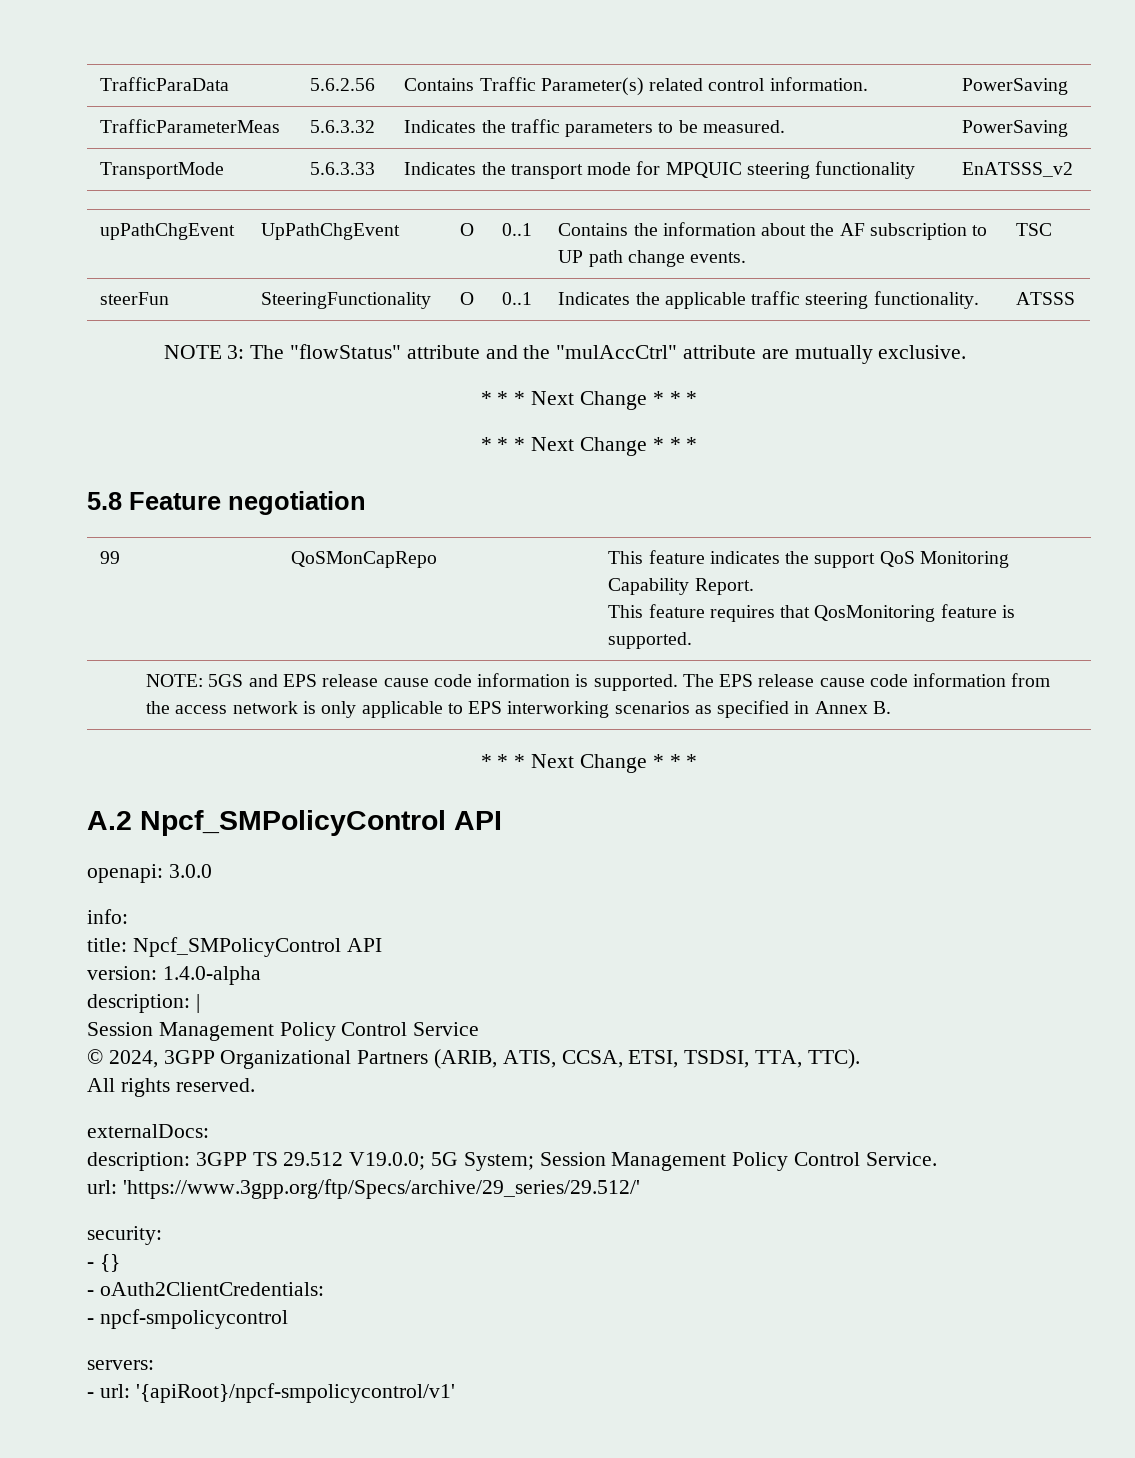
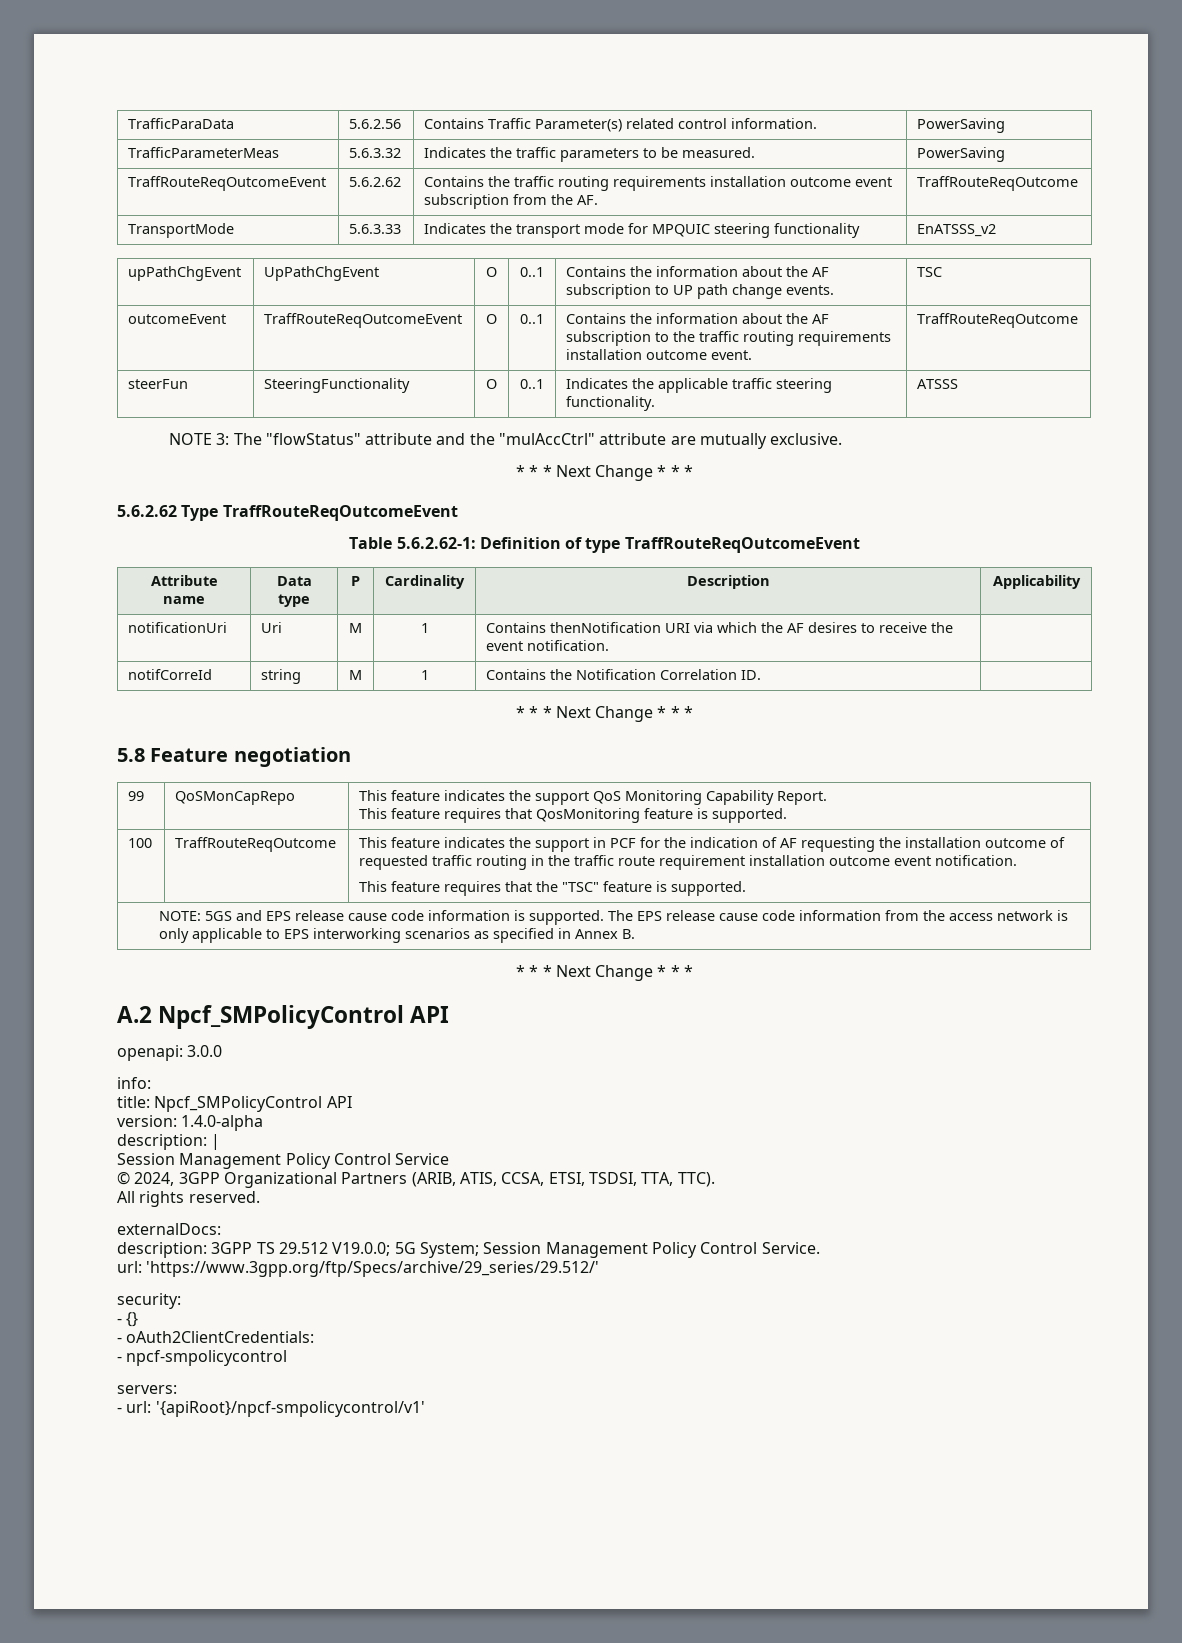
+ TraffRouteReqOutcomeEvent | 5.6.2.62 | Contains the traffic routing requirements installation outcome event subscription from the AF. | TraffRouteReqOutcome
+ outcomeEvent | TraffRouteReqOutcomeEvent | O | 0..1 | Contains the information about the AF subscription to the traffic routing requirements installation outcome event. | TraffRouteReqOutcome
+ 5.6.2.62 Type TraffRouteReqOutcomeEvent
+ Table 5.6.2.62-1: Definition of type TraffRouteReqOutcomeEvent
+ Attribute name | Data type | P | Cardinality | Description | Applicability
+ notificationUri | Uri | M | 1 | Contains thenNotification URI via which the AF desires to receive the event notification. |
+ notifCorreId | string | M | 1 | Contains the Notification Correlation ID. |
+ 100 | TraffRouteReqOutcome | This feature indicates the support in PCF for the indication of AF requesting the installation outcome of requested traffic routing in the traffic route requirement installation outcome event notification.
+ This feature requires that the "TSC" feature is supported.

